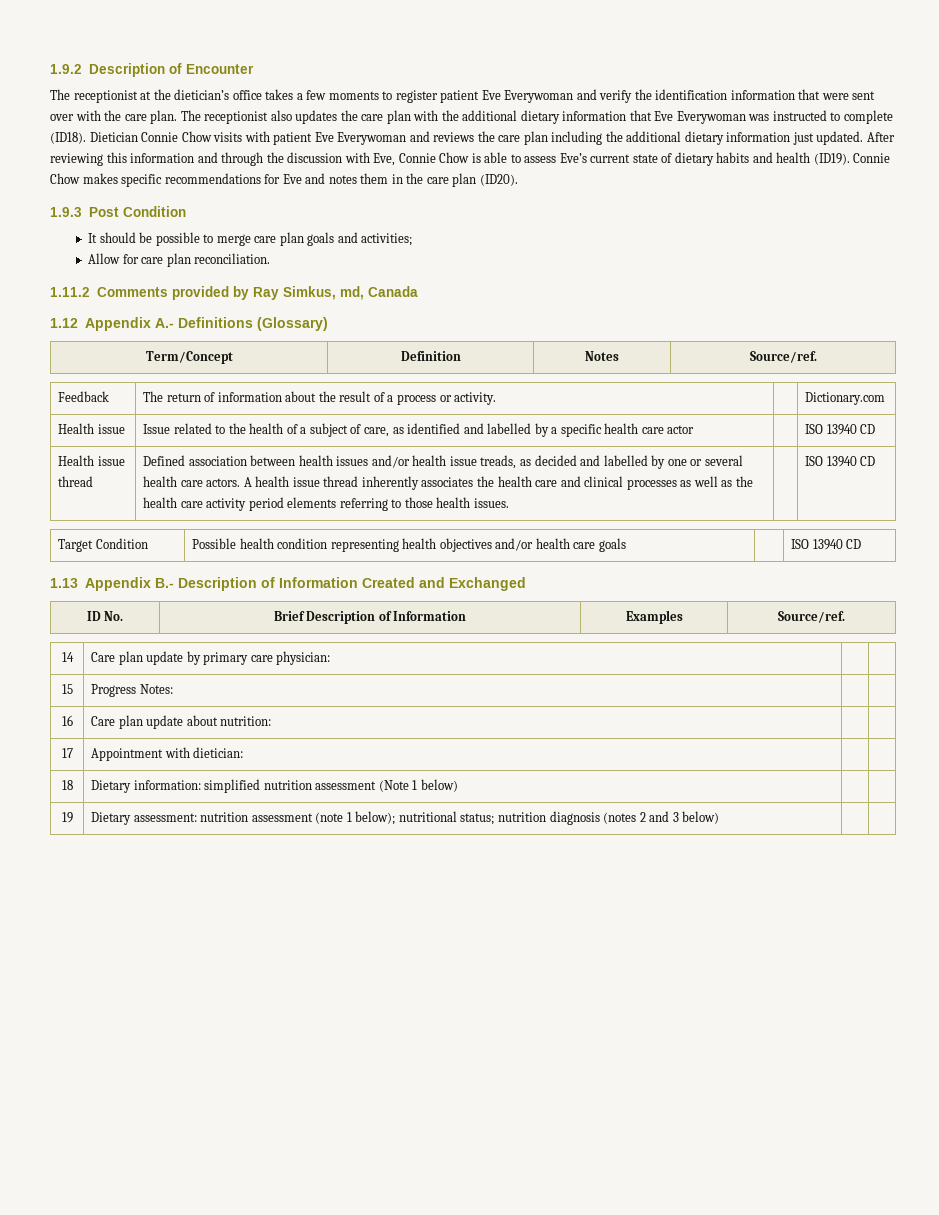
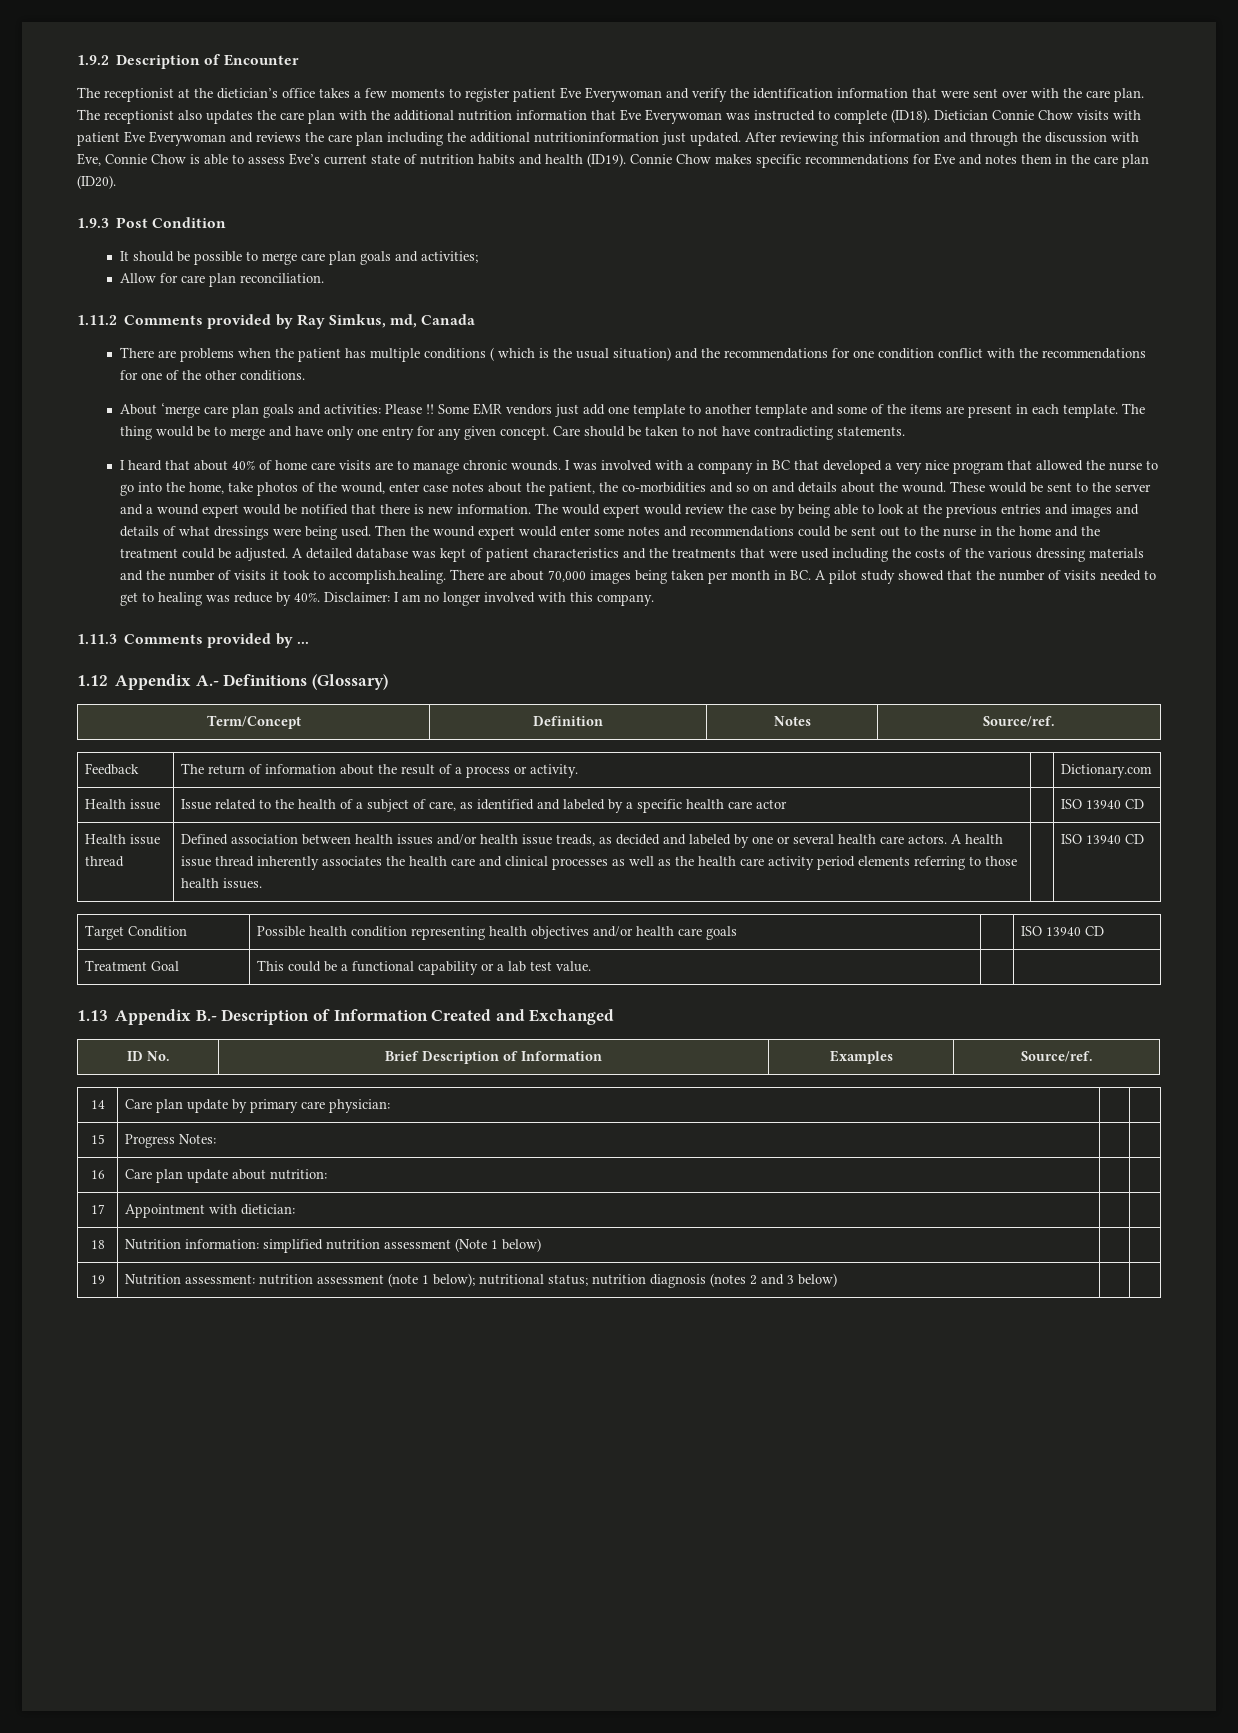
- The receptionist also updates the care plan with the additional dietary information that Eve Everywoman was instructed to complete (ID18).
+ The receptionist also updates the care plan with the additional nutrition information that Eve Everywoman was instructed to complete (ID18).
- Dietician Connie Chow visits with patient Eve Everywoman and reviews the care plan including the additional dietary information just updated.
+ Dietician Connie Chow visits with patient Eve Everywoman and reviews the care plan including the additional nutritioninformation just updated.
- After reviewing this information and through the discussion with Eve, Connie Chow is able to assess Eve’s current state of dietary habits and health (ID19).
+ After reviewing this information and through the discussion with Eve, Connie Chow is able to assess Eve’s current state of nutrition habits and health (ID19).
+ There are problems when the patient has multiple conditions ( which is the usual situation) and the recommendations for one condition conflict with the recommendations for one of the other conditions.
+ About ‘merge care plan goals and activities: Please !! Some EMR vendors just add one template to another template and some of the items are present in each template. The thing would be to merge and have only one entry for any given concept. Care should be taken to not have contradicting statements.
+ I heard that about 40% of home care visits are to manage chronic wounds. I was involved with a company in BC that developed a very nice program that allowed the nurse to go into the home, take photos of the wound, enter case notes about the patient, the co-morbidities and so on and details about the wound. These would be sent to the server and a wound expert would be notified that there is new information. The would expert would review the case by being able to look at the previous entries and images and details of what dressings were being used. Then the wound expert would enter some notes and recommendations could be sent out to the nurse in the home and the treatment could be adjusted. A detailed database was kept of patient characteristics and the treatments that were used including the costs of the various dressing materials and the number of visits it took to accomplish.healing. There are about 70,000 images being taken per month in BC. A pilot study showed that the number of visits needed to get to healing was reduce by 40%. Disclaimer: I am no longer involved with this company.
+ 1.11.3 Comments provided by ...
- Health issue | Issue related to the health of a subject of care, as identified and labelled by a specific health care actor | | ISO 13940 CD
+ Health issue | Issue related to the health of a subject of care, as identified and labeled by a specific health care actor | | ISO 13940 CD
- Defined association between health issues and/or health issue treads, as decided and labelled by one or several health care actors.
+ Defined association between health issues and/or health issue treads, as decided and labeled by one or several health care actors.
+ Treatment Goal | This could be a functional capability or a lab test value. | |
- 18 | Dietary information: simplified nutrition assessment (Note 1 below) | |
+ 18 | Nutrition information: simplified nutrition assessment (Note 1 below) | |
- 19 | Dietary assessment: nutrition assessment (note 1 below); nutritional status; nutrition diagnosis (notes 2 and 3 below) | |
+ 19 | Nutrition assessment: nutrition assessment (note 1 below); nutritional status; nutrition diagnosis (notes 2 and 3 below) | |

